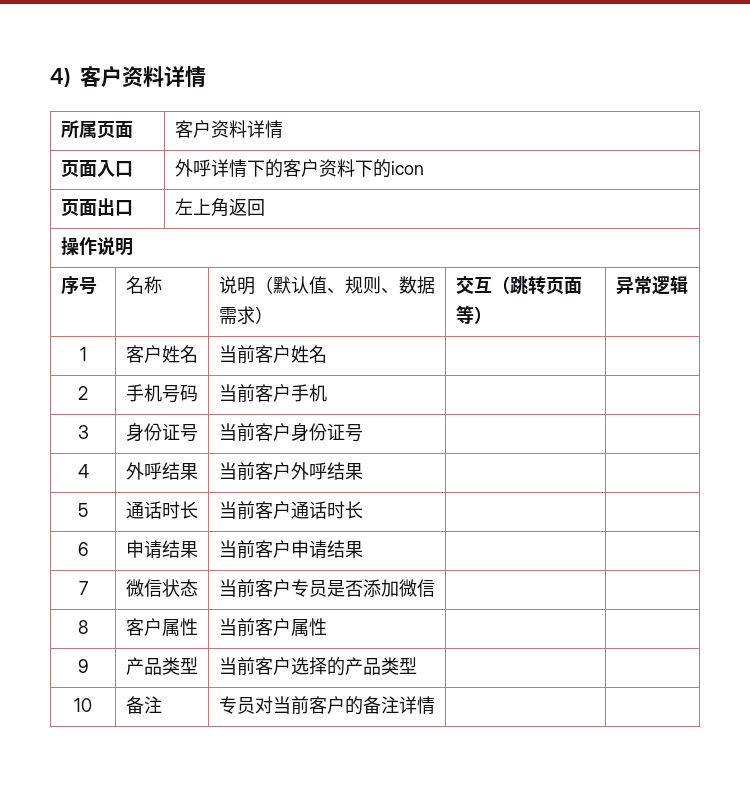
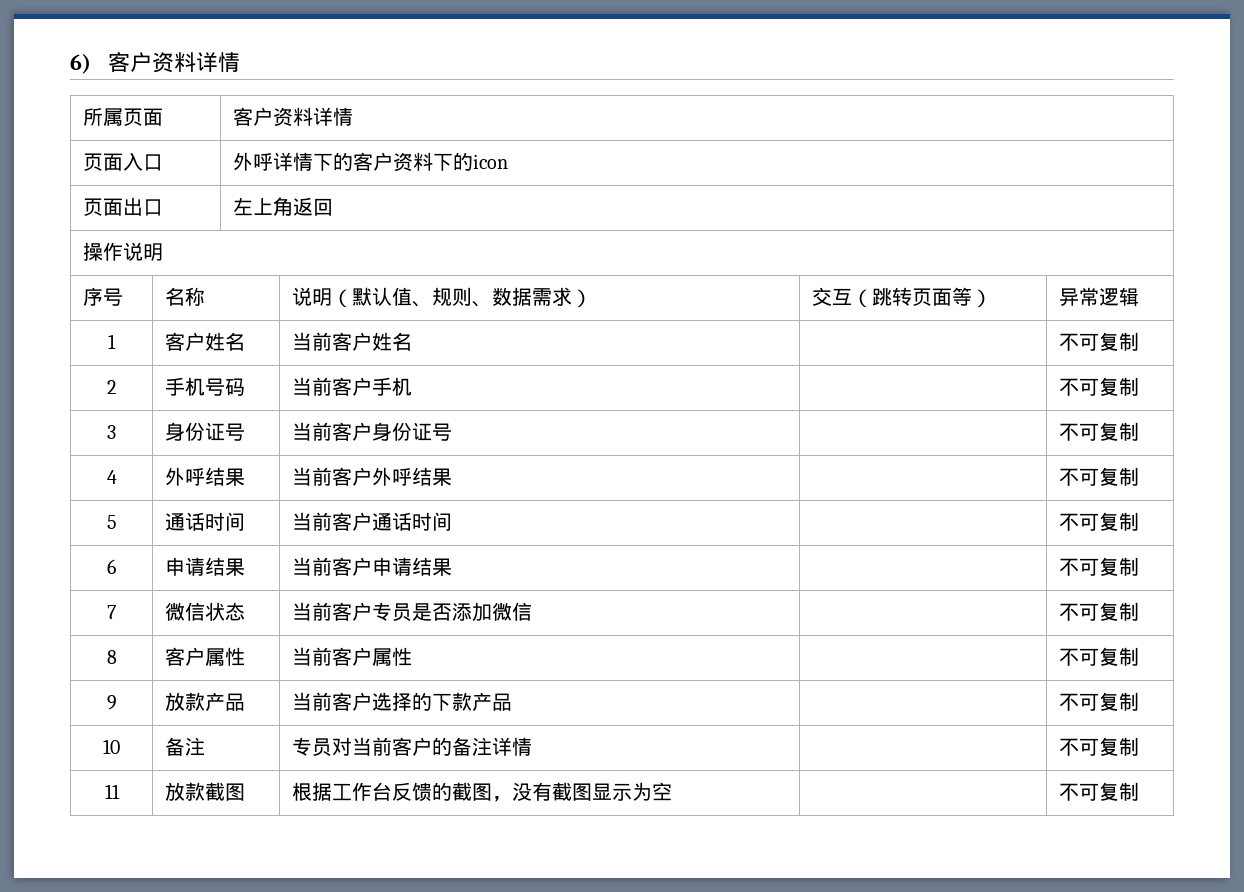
- 4)客户资料详情
+ 6)客户资料详情
- 1 | 客户姓名 | 当前客户姓名 | |
+ 1 | 客户姓名 | 当前客户姓名 | | 不可复制
- 2 | 手机号码 | 当前客户手机 | |
+ 2 | 手机号码 | 当前客户手机 | | 不可复制
- 3 | 身份证号 | 当前客户身份证号 | |
+ 3 | 身份证号 | 当前客户身份证号 | | 不可复制
- 4 | 外呼结果 | 当前客户外呼结果 | |
+ 4 | 外呼结果 | 当前客户外呼结果 | | 不可复制
- 5 | 通话时长 | 当前客户通话时长 | |
+ 5 | 通话时间 | 当前客户通话时间 | | 不可复制
- 6 | 申请结果 | 当前客户申请结果 | |
+ 6 | 申请结果 | 当前客户申请结果 | | 不可复制
- 7 | 微信状态 | 当前客户专员是否添加微信 | |
+ 7 | 微信状态 | 当前客户专员是否添加微信 | | 不可复制
- 8 | 客户属性 | 当前客户属性 | |
+ 8 | 客户属性 | 当前客户属性 | | 不可复制
- 9 | 产品类型 | 当前客户选择的产品类型 | |
+ 9 | 放款产品 | 当前客户选择的下款产品 | | 不可复制
- 10 | 备注 | 专员对当前客户的备注详情 | |
+ 10 | 备注 | 专员对当前客户的备注详情 | | 不可复制
+ 11 | 放款截图 | 根据工作台反馈的截图，没有截图显示为空 | | 不可复制

